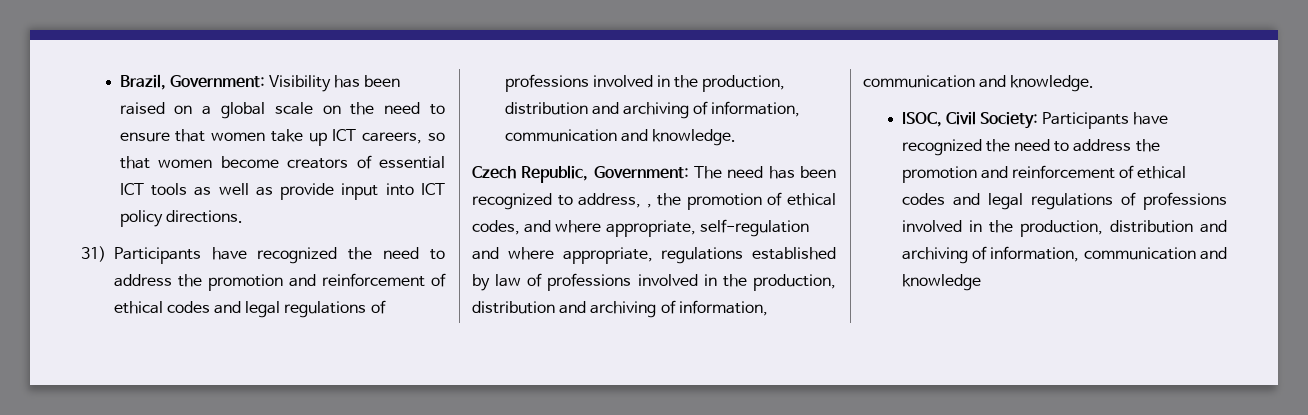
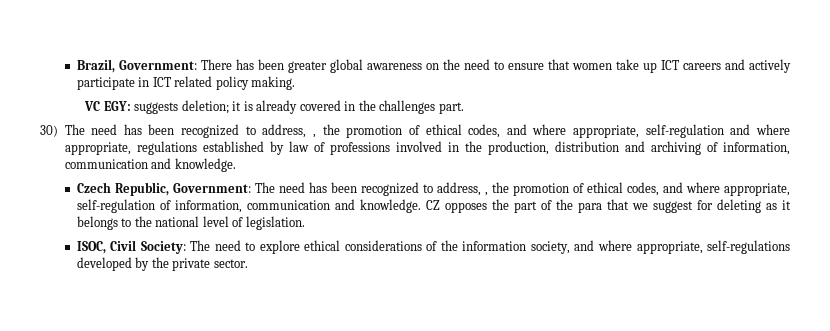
- Brazil, Government: Visibility has been raised on a global scale on the need to ensure that women take up ICT careers, so that women become creators of essential ICT tools as well as provide input into ICT policy directions.
- 31) Participants have recognized the need to address the promotion and reinforcement of ethical codes and legal regulations of professions involved in the production, distribution and archiving of information, communication and knowledge.
- Czech Republic, Government: The need has been recognized to address, , the promotion of ethical codes, and where appropriate, self-regulation and where appropriate, regulations established by law of professions involved in the production, distribution and archiving of information, communication and knowledge.
+ Brazil, Government: There has been greater global awareness on the need to ensure that women take up ICT careers and actively participate in ICT related policy making.
+ VC EGY: suggests deletion; it is already covered in the challenges part.
+ 30) The need has been recognized to address, , the promotion of ethical codes, and where appropriate, self-regulation and where appropriate, regulations established by law of professions involved in the production, distribution and archiving of information, communication and knowledge.
- ISOC, Civil Society: Participants have recognized the need to address the promotion and reinforcement of ethical codes and legal regulations of professions involved in the production, distribution and archiving of information, communication and knowledge
+ Czech Republic, Government: The need has been recognized to address, , the promotion of ethical codes, and where appropriate, self-regulation of information, communication and knowledge. CZ opposes the part of the para that we suggest for deleting as it belongs to the national level of legislation.
+ ISOC, Civil Society: The need to explore ethical considerations of the information society, and where appropriate, self-regulations developed by the private sector.

